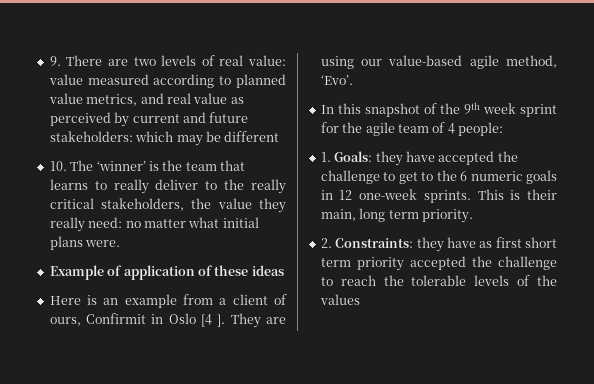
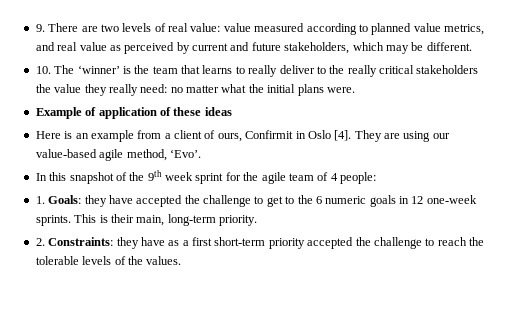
- 9. There are two levels of real value: value measured according to planned value metrics, and real value as perceived by current and future stakeholders: which may be different
+ 9. There are two levels of real value: value measured according to planned value metrics, and real value as perceived by current and future stakeholders, which may be different.
- 10. The ‘winner’ is the team that learns to really deliver to the really critical stakeholders, the value they really need: no matter what initial plans were.
+ 10. The ‘winner’ is the team that learns to really deliver to the really critical stakeholders the value they really need: no matter what the initial plans were.
- Here is an example from a client of ours, Confirmit in Oslo [4 ].
+ Here is an example from a client of ours, Confirmit in Oslo [4].
- This is their main, long term priority.
+ This is their main, long-term priority.
- 2. Constraints: they have as first short term priority accepted the challenge to reach the tolerable levels of the values
+ 2. Constraints: they have as a first short-term priority accepted the challenge to reach the tolerable levels of the values.

